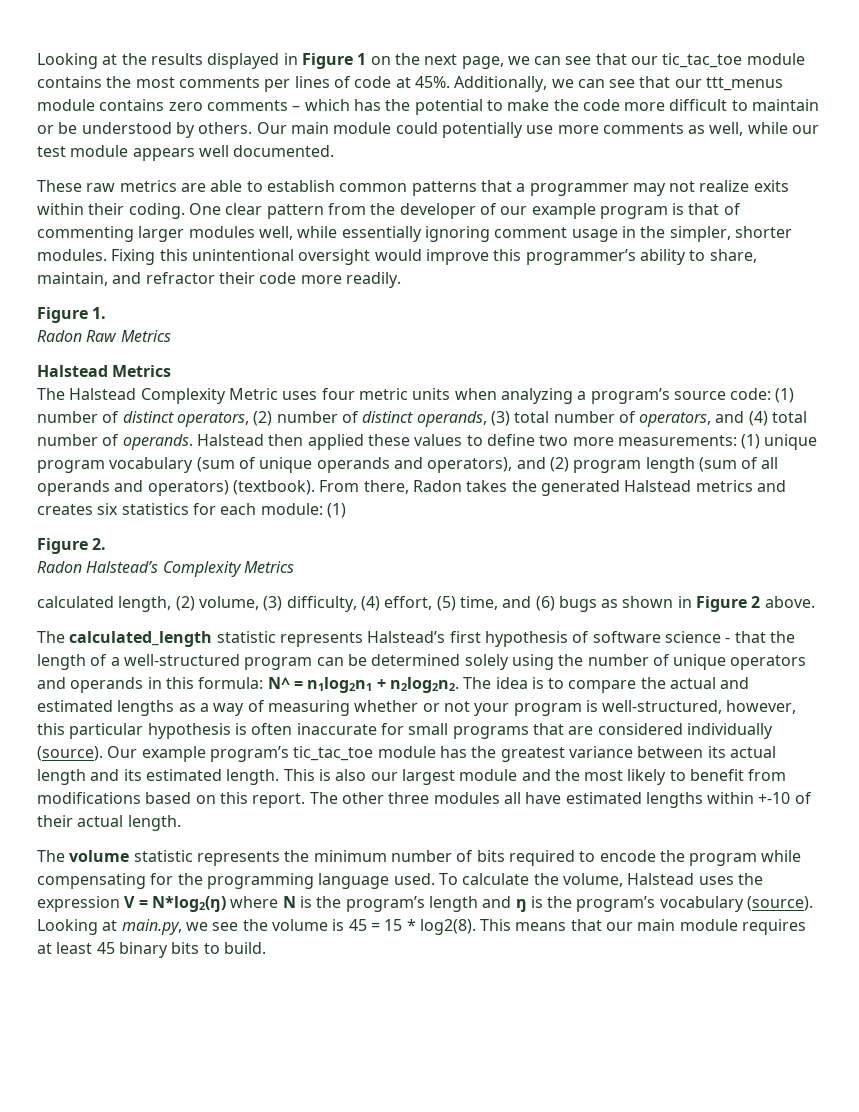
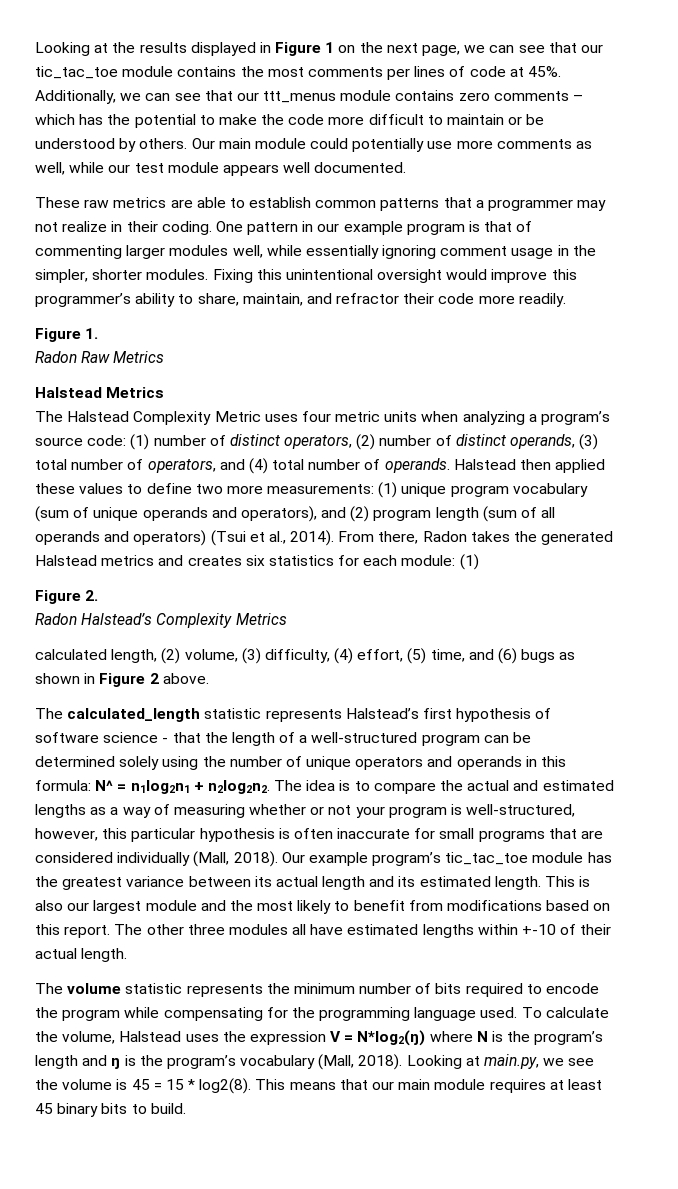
- These raw metrics are able to establish common patterns that a programmer may not realize exits within their coding.
+ These raw metrics are able to establish common patterns that a programmer may not realize in their coding.
- One clear pattern from the developer of our example program is that of commenting larger modules well, while essentially ignoring comment usage in the simpler, shorter modules.
+ One pattern in our example program is that of commenting larger modules well, while essentially ignoring comment usage in the simpler, shorter modules.
- Halstead then applied these values to define two more measurements: (1) unique program vocabulary (sum of unique operands and operators), and (2) program length (sum of all operands and operators) (textbook).
+ Halstead then applied these values to define two more measurements: (1) unique program vocabulary (sum of unique operands and operators), and (2) program length (sum of all operands and operators) (Tsui et al., 2014).
- The idea is to compare the actual and estimated lengths as a way of measuring whether or not your program is well-structured, however, this particular hypothesis is often inaccurate for small programs that are considered individually (source).
+ The idea is to compare the actual and estimated lengths as a way of measuring whether or not your program is well-structured, however, this particular hypothesis is often inaccurate for small programs that are considered individually (Mall, 2018).
- To calculate the volume, Halstead uses the expression V = N*log2(ŋ) where N is the program’s length and ŋ is the program’s vocabulary (source).
+ To calculate the volume, Halstead uses the expression V = N*log2(ŋ) where N is the program’s length and ŋ is the program’s vocabulary (Mall, 2018).

